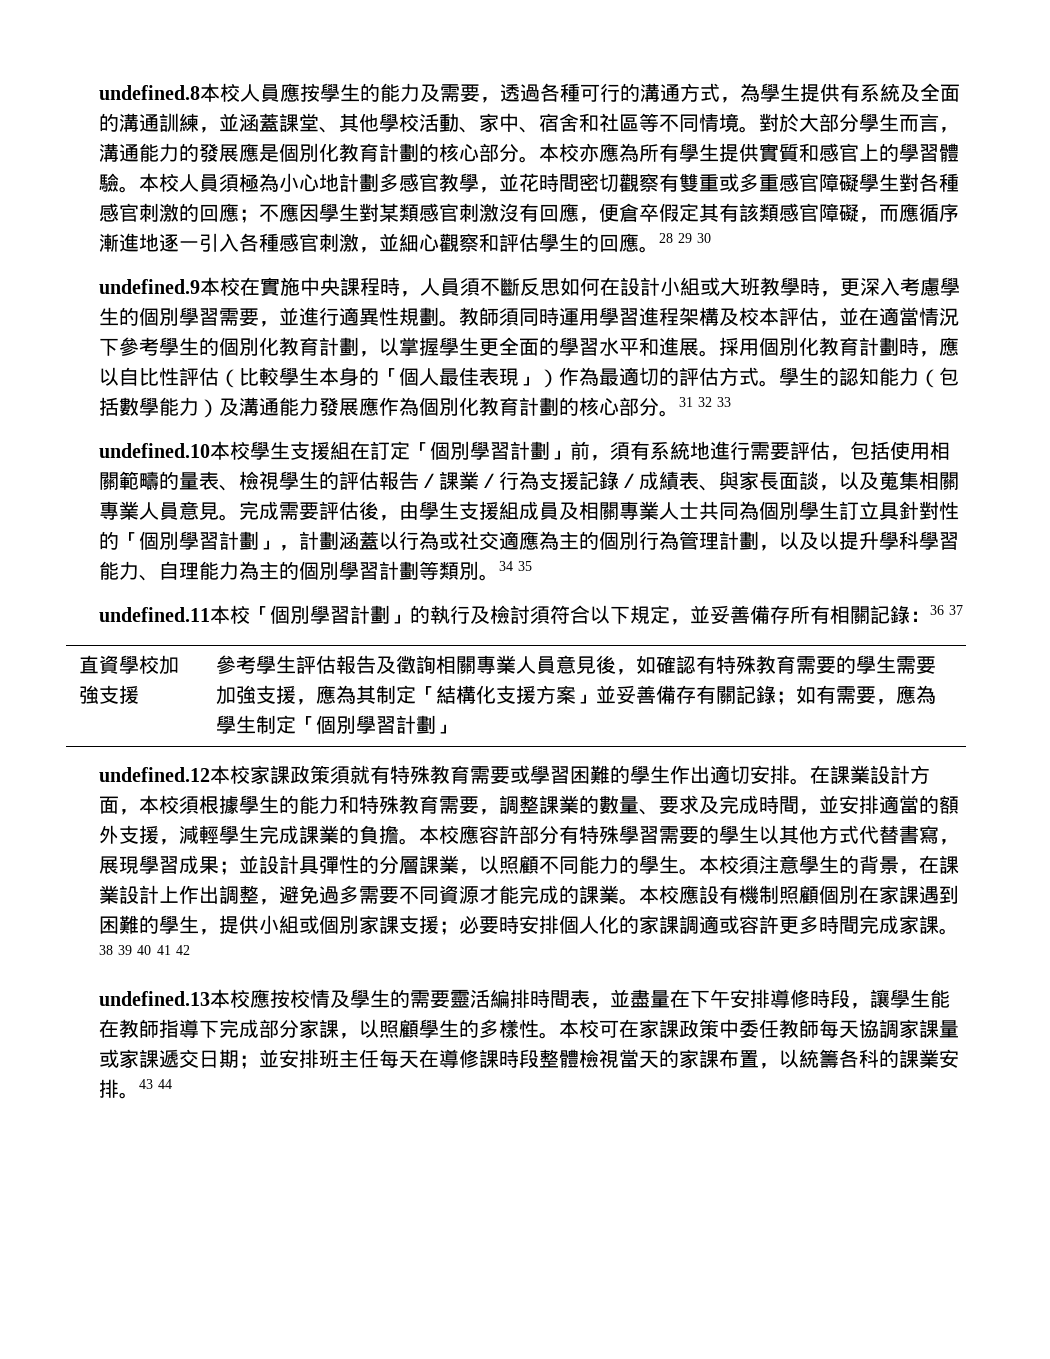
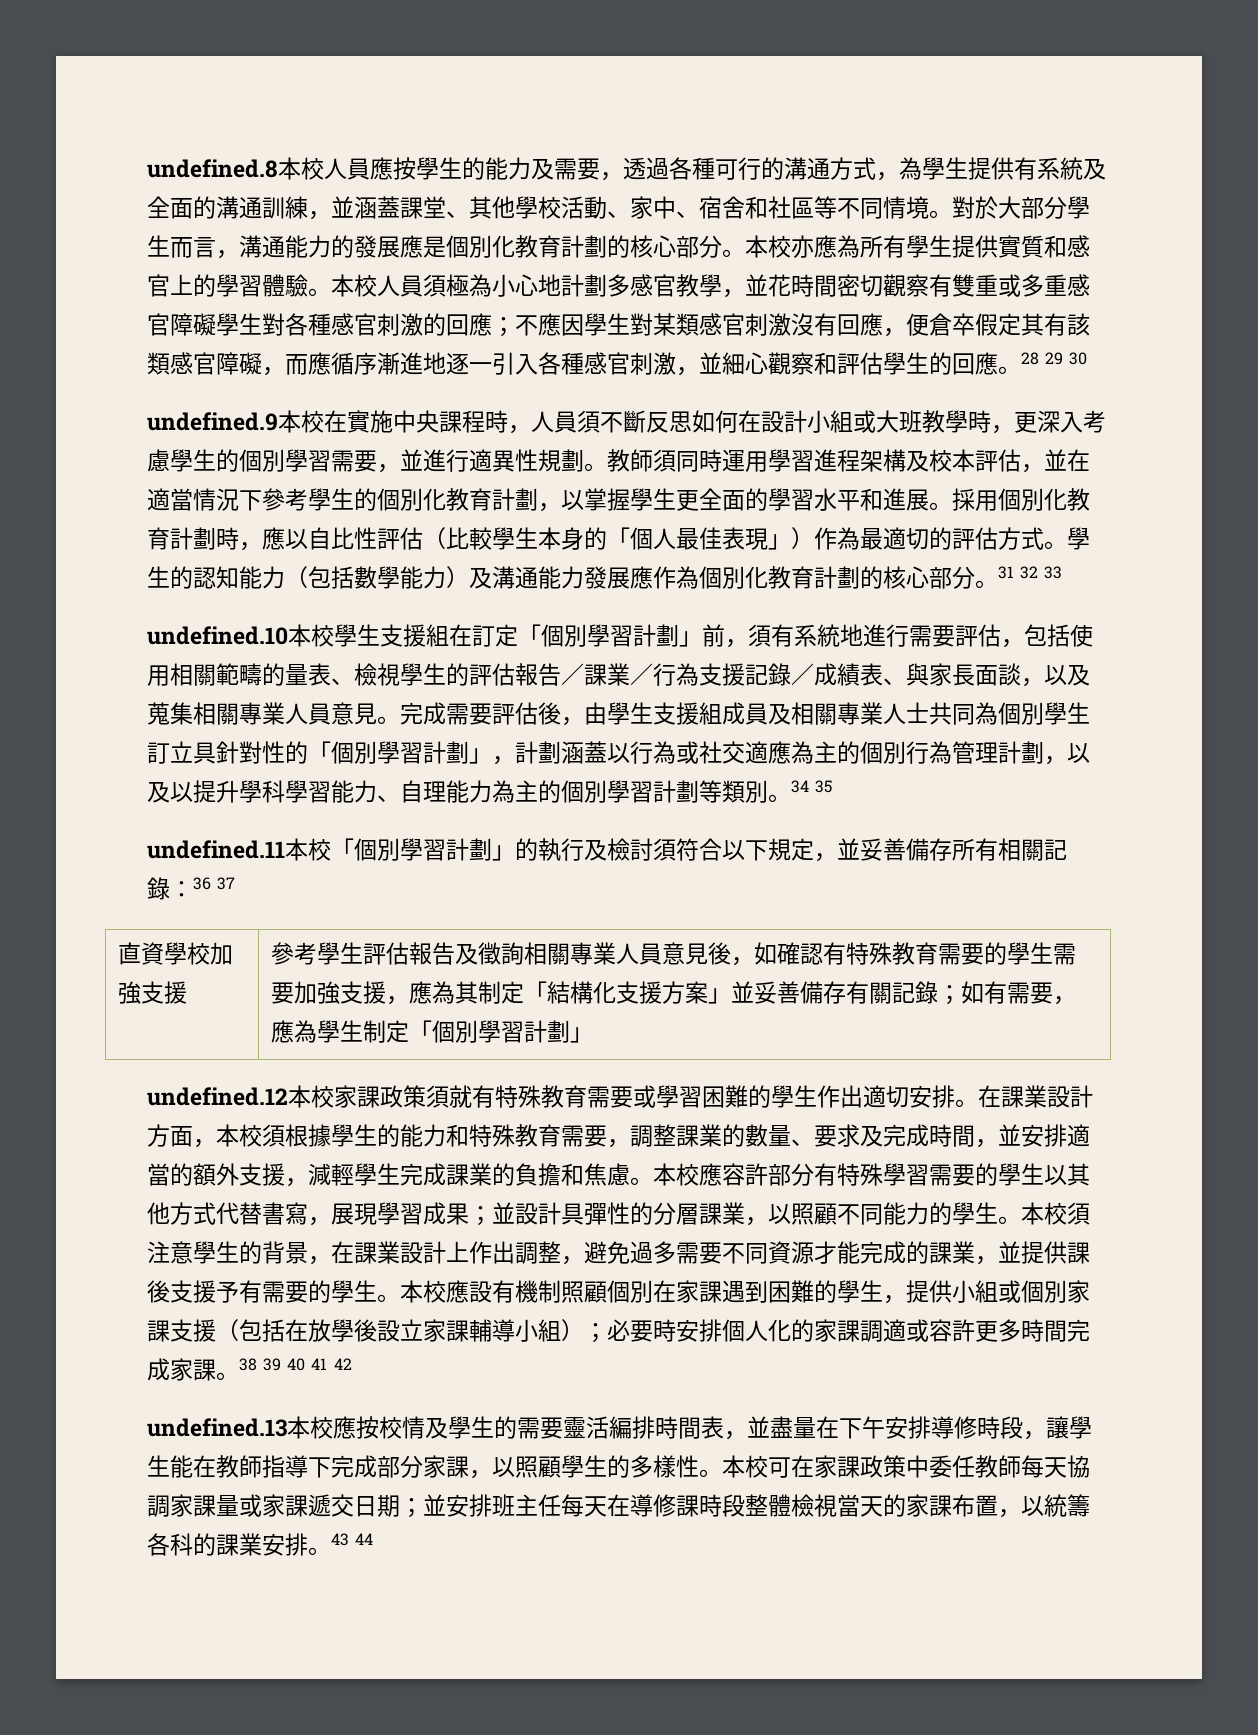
- 在課業設計方面，本校須根據學生的能力和特殊教育需要，調整課業的數量、要求及完成時間，並安排適當的額外支援，減輕學生完成課業的負擔。
+ 在課業設計方面，本校須根據學生的能力和特殊教育需要，調整課業的數量、要求及完成時間，並安排適當的額外支援，減輕學生完成課業的負擔和焦慮。
- 本校須注意學生的背景，在課業設計上作出調整，避免過多需要不同資源才能完成的課業。
+ 本校須注意學生的背景，在課業設計上作出調整，避免過多需要不同資源才能完成的課業，並提供課後支援予有需要的學生。
- 本校應設有機制照顧個別在家課遇到困難的學生，提供小組或個別家課支援；必要時安排個人化的家課調適或容許更多時間完成家課。
+ 本校應設有機制照顧個別在家課遇到困難的學生，提供小組或個別家課支援（包括在放學後設立家課輔導小組）；必要時安排個人化的家課調適或容許更多時間完成家課。

